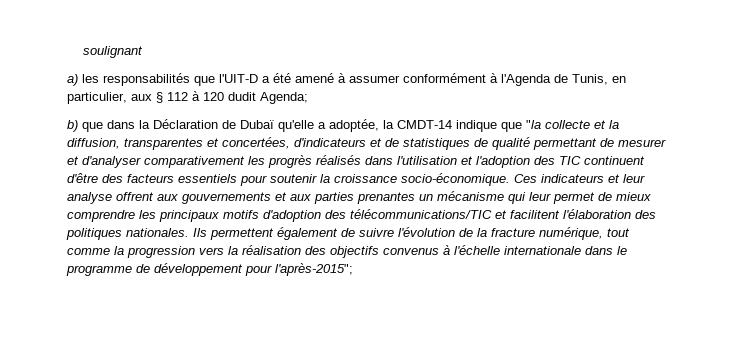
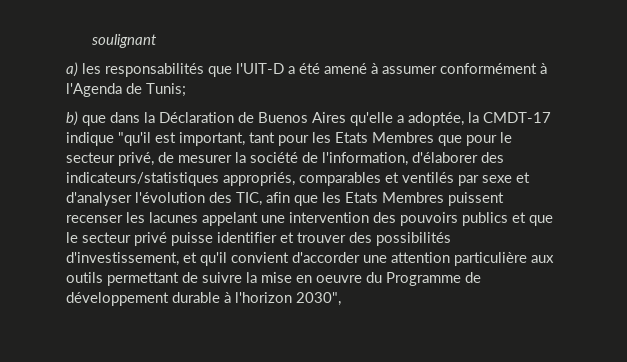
- a) les responsabilités que l'UIT-D a été amené à assumer conformément à l'Agenda de Tunis, en particulier, aux § 112 à 120 dudit Agenda;
+ a) les responsabilités que l'UIT-D a été amené à assumer conformément à l'Agenda de Tunis;
- b) que dans la Déclaration de Dubaï qu'elle a adoptée, la CMDT-14 indique que "la collecte et la diffusion, transparentes et concertées, d'indicateurs et de statistiques de qualité permettant de mesurer et d'analyser comparativement les progrès réalisés dans l'utilisation et l'adoption des TIC continuent d'être des facteurs essentiels pour soutenir la croissance socio-économique. Ces indicateurs et leur analyse offrent aux gouvernements et aux parties prenantes un mécanisme qui leur permet de mieux comprendre les principaux motifs d'adoption des télécommunications/TIC et facilitent l'élaboration des politiques nationales. Ils permettent également de suivre l'évolution de la fracture numérique, tout comme la progression vers la réalisation des objectifs convenus à l'échelle internationale dans le programme de développement pour l'après-2015";
+ b) que dans la Déclaration de Buenos Aires qu'elle a adoptée, la CMDT-17 indique "qu'il est important, tant pour les Etats Membres que pour le secteur privé, de mesurer la société de l'information, d'élaborer des indicateurs/statistiques appropriés, comparables et ventilés par sexe et d'analyser l'évolution des TIC, afin que les Etats Membres puissent recenser les lacunes appelant une intervention des pouvoirs publics et que le secteur privé puisse identifier et trouver des possibilités d'investissement, et qu'il convient d'accorder une attention particulière aux outils permettant de suivre la mise en oeuvre du Programme de développement durable à l'horizon 2030",

